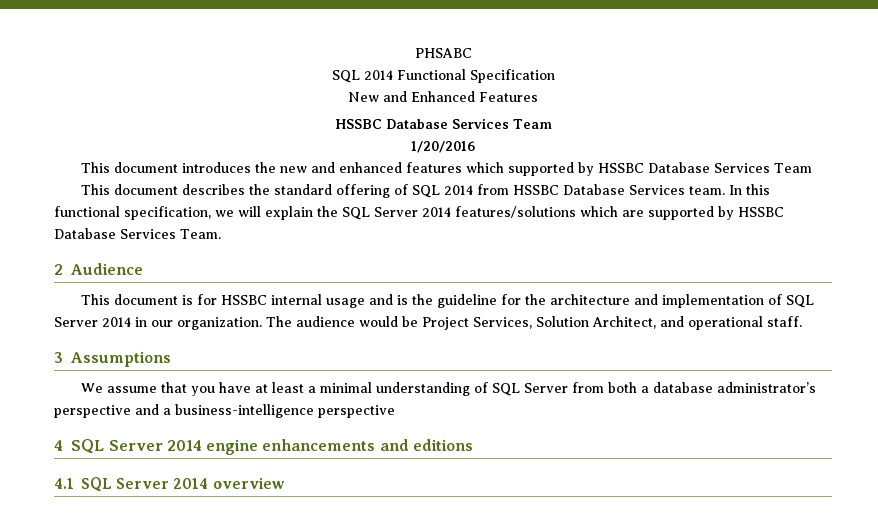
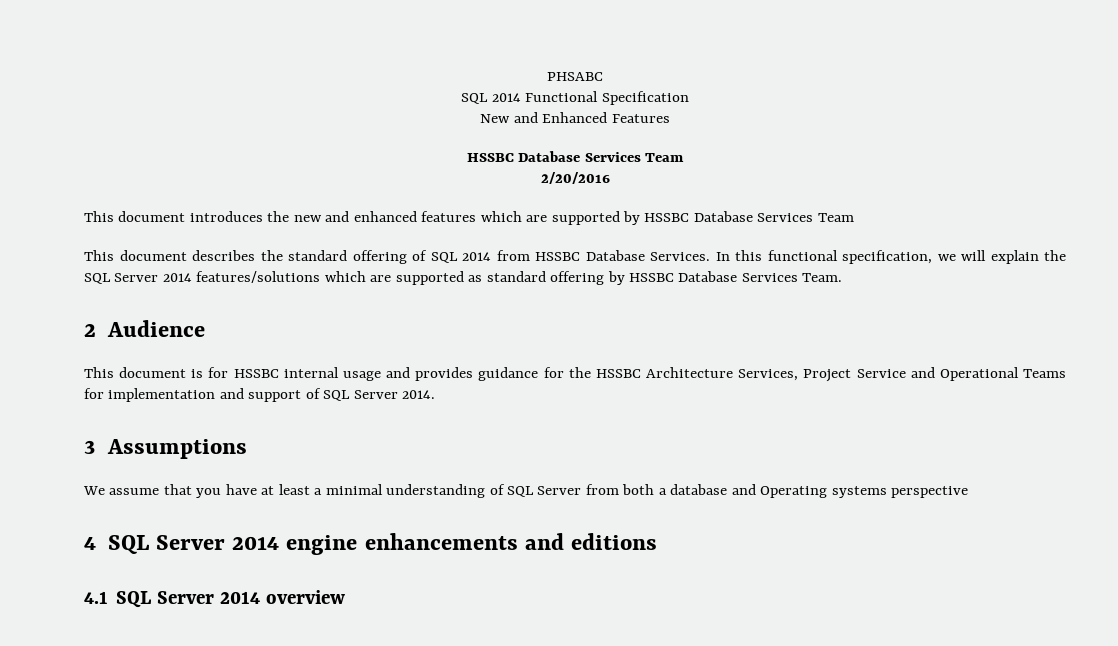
- 1/20/2016
+ 2/20/2016
- This document introduces the new and enhanced features which supported by HSSBC Database Services Team
+ This document introduces the new and enhanced features which are supported by HSSBC Database Services Team
- This document describes the standard offering of SQL 2014 from HSSBC Database Services team.
+ This document describes the standard offering of SQL 2014 from HSSBC Database Services.
- In this functional specification, we will explain the SQL Server 2014 features/solutions which are supported by HSSBC Database Services Team.
+ In this functional specification, we will explain the SQL Server 2014 features/solutions which are supported as standard offering by HSSBC Database Services Team.
- This document is for HSSBC internal usage and is the guideline for the architecture and implementation of SQL Server 2014 in our organization. The audience would be Project Services, Solution Architect, and operational staff.
+ This document is for HSSBC internal usage and provides guidance for the HSSBC Architecture Services, Project Service and Operational Teams for implementation and support of SQL Server 2014.
- We assume that you have at least a minimal understanding of SQL Server from both a database administrator’s perspective and a business-intelligence perspective
+ We assume that you have at least a minimal understanding of SQL Server from both a database and Operating systems perspective

